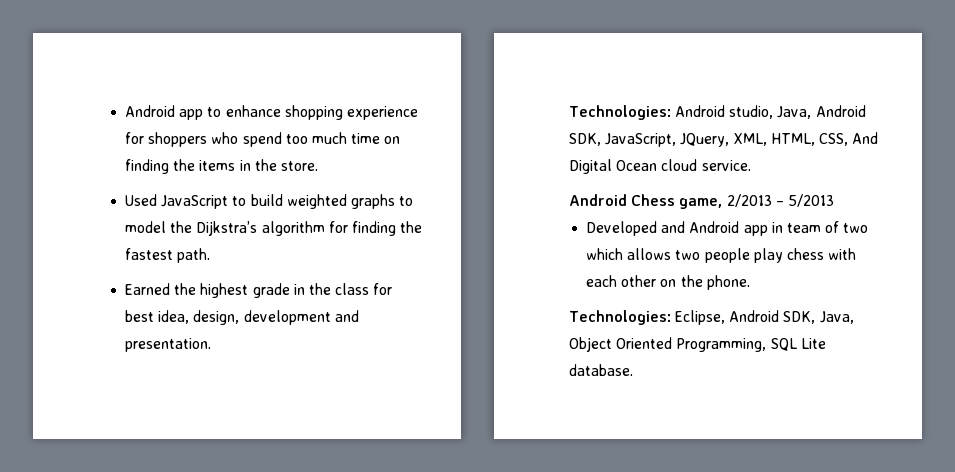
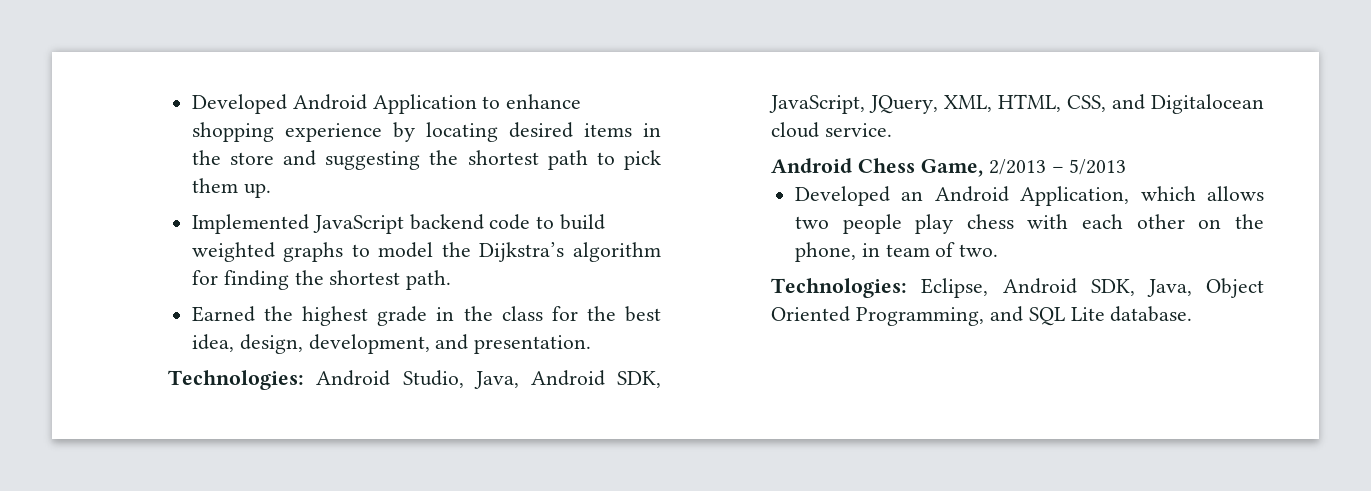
- Android app to enhance shopping experience for shoppers who spend too much time on finding the items in the store.
- Used JavaScript to build weighted graphs to model the Dijkstra’s algorithm for finding the fastest path.
+ Developed Android Application to enhance shopping experience by locating desired items in the store and suggesting the shortest path to pick them up.
+ Implemented JavaScript backend code to build weighted graphs to model the Dijkstra’s algorithm for finding the shortest path.
- Earned the highest grade in the class for best idea, design, development and presentation.
+ Earned the highest grade in the class for the best idea, design, development, and presentation.
- Technologies: Android studio, Java, Android SDK, JavaScript, JQuery, XML, HTML, CSS, And Digital Ocean cloud service.
+ Technologies: Android Studio, Java, Android SDK, JavaScript, JQuery, XML, HTML, CSS, and Digitalocean cloud service.
- Android Chess game, 2/2013 – 5/2013
+ Android Chess Game, 2/2013 – 5/2013
- Developed and Android app in team of two which allows two people play chess with each other on the phone.
+ Developed an Android Application, which allows two people play chess with each other on the phone, in team of two.
- Technologies: Eclipse, Android SDK, Java, Object Oriented Programming, SQL Lite database.
+ Technologies: Eclipse, Android SDK, Java, Object Oriented Programming, and SQL Lite database.

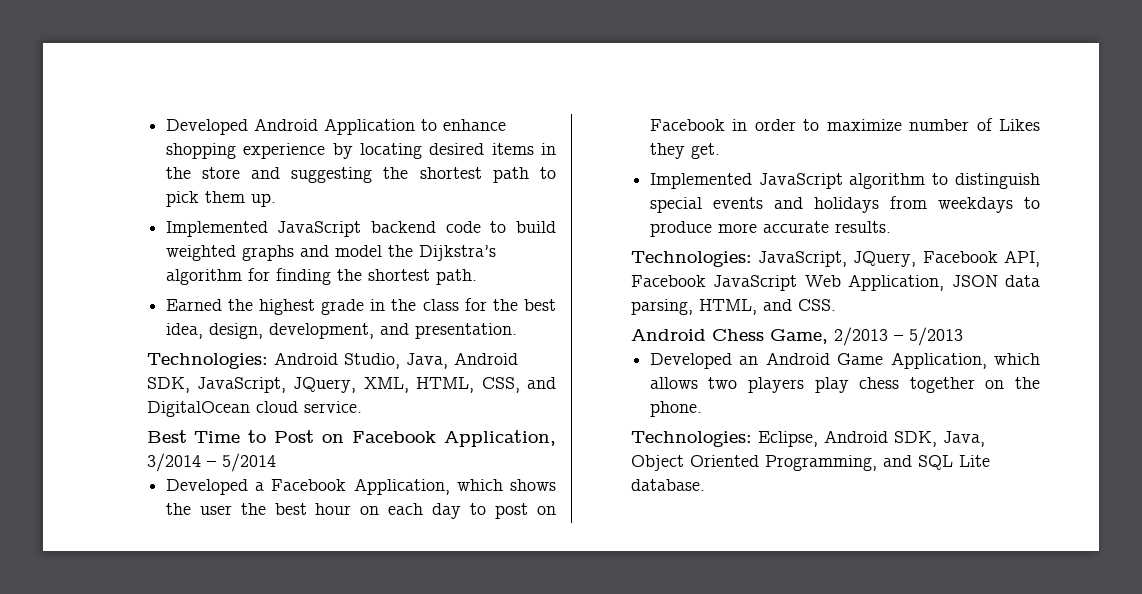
- Implemented JavaScript backend code to build weighted graphs to model the Dijkstra’s algorithm for finding the shortest path.
+ Implemented JavaScript backend code to build weighted graphs and model the Dijkstra’s algorithm for finding the shortest path.
- Technologies: Android Studio, Java, Android SDK, JavaScript, JQuery, XML, HTML, CSS, and Digitalocean cloud service.
+ Technologies: Android Studio, Java, Android SDK, JavaScript, JQuery, XML, HTML, CSS, and DigitalOcean cloud service.
+ Best Time to Post on Facebook Application, 3/2014 – 5/2014
+ Developed a Facebook Application, which shows the user the best hour on each day to post on Facebook in order to maximize number of Likes they get.
+ Implemented JavaScript algorithm to distinguish special events and holidays from weekdays to produce more accurate results.
+ Technologies: JavaScript, JQuery, Facebook API, Facebook JavaScript Web Application, JSON data parsing, HTML, and CSS.
- Developed an Android Application, which allows two people play chess with each other on the phone, in team of two.
+ Developed an Android Game Application, which allows two players play chess together on the phone.

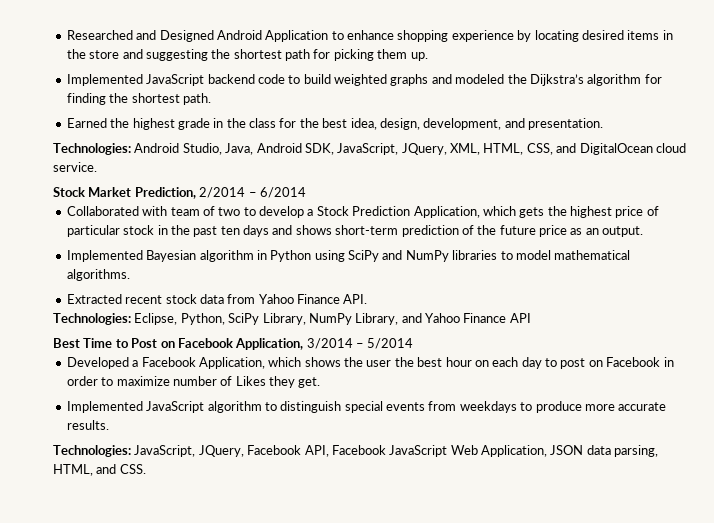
- Developed Android Application to enhance shopping experience by locating desired items in the store and suggesting the shortest path to pick them up.
+ Researched and Designed Android Application to enhance shopping experience by locating desired items in the store and suggesting the shortest path for picking them up.
- Implemented JavaScript backend code to build weighted graphs and model the Dijkstra’s algorithm for finding the shortest path.
+ Implemented JavaScript backend code to build weighted graphs and modeled the Dijkstra’s algorithm for finding the shortest path.
+ Stock Market Prediction, 2/2014 – 6/2014
+ Collaborated with team of two to develop a Stock Prediction Application, which gets the highest price of particular stock in the past ten days and shows short-term prediction of the future price as an output.
+ Implemented Bayesian algorithm in Python using SciPy and NumPy libraries to model mathematical algorithms.
+ Extracted recent stock data from Yahoo Finance API.
+ Technologies: Eclipse, Python, SciPy Library, NumPy Library, and Yahoo Finance API
- Implemented JavaScript algorithm to distinguish special events and holidays from weekdays to produce more accurate results.
+ Implemented JavaScript algorithm to distinguish special events from weekdays to produce more accurate results.
- Android Chess Game, 2/2013 – 5/2013
- Developed an Android Game Application, which allows two players play chess together on the phone.
- Technologies: Eclipse, Android SDK, Java, Object Oriented Programming, and SQL Lite database.

